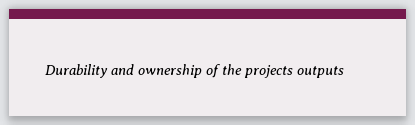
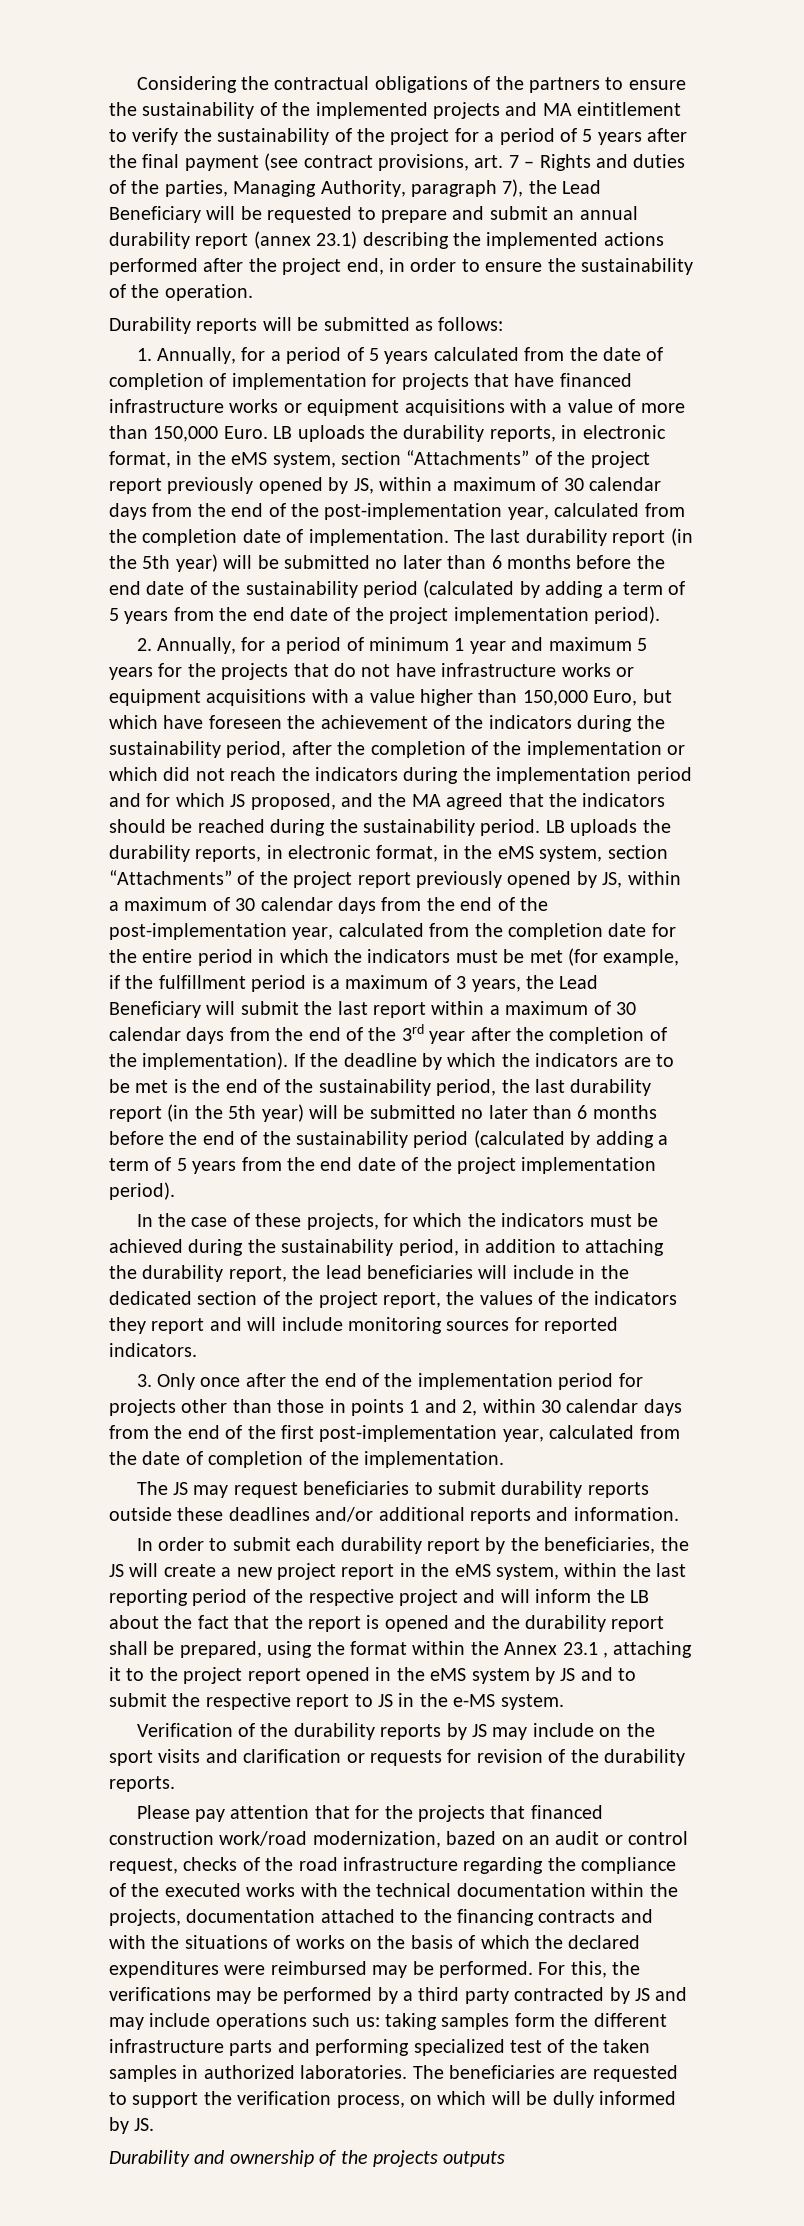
+ Considering the contractual obligations of the partners to ensure the sustainability of the implemented projects and MA eintitlement to verify the sustainability of the project for a period of 5 years after the final payment (see contract provisions, art. 7 – Rights and duties of the parties, Managing Authority, paragraph 7), the Lead Beneficiary will be requested to prepare and submit an annual durability report (annex 23.1) describing the implemented actions performed after the project end, in order to ensure the sustainability of the operation.
+ Durability reports will be submitted as follows:
+ 1. Annually, for a period of 5 years calculated from the date of completion of implementation for projects that have financed infrastructure works or equipment acquisitions with a value of more than 150,000 Euro. LB uploads the durability reports, in electronic format, in the eMS system, section “Attachments” of the project report previously opened by JS, within a maximum of 30 calendar days from the end of the post-implementation year, calculated from the completion date of implementation. The last durability report (in the 5th year) will be submitted no later than 6 months before the end date of the sustainability period (calculated by adding a term of 5 years from the end date of the project implementation period).
+ 2. Annually, for a period of minimum 1 year and maximum 5 years for the projects that do not have infrastructure works or equipment acquisitions with a value higher than 150,000 Euro, but which have foreseen the achievement of the indicators during the sustainability period, after the completion of the implementation or which did not reach the indicators during the implementation period and for which JS proposed, and the MA agreed that the indicators should be reached during the sustainability period. LB uploads the durability reports, in electronic format, in the eMS system, section “Attachments” of the project report previously opened by JS, within a maximum of 30 calendar days from the end of the post-implementation year, calculated from the completion date for the entire period in which the indicators must be met (for example, if the fulfillment period is a maximum of 3 years, the Lead Beneficiary will submit the last report within a maximum of 30 calendar days from the end of the 3rd year after the completion of the implementation). If the deadline by which the indicators are to be met is the end of the sustainability period, the last durability report (in the 5th year) will be submitted no later than 6 months before the end of the sustainability period (calculated by adding a term of 5 years from the end date of the project implementation period).
+ In the case of these projects, for which the indicators must be achieved during the sustainability period, in addition to attaching the durability report, the lead beneficiaries will include in the dedicated section of the project report, the values of the indicators they report and will include monitoring sources for reported indicators.
+ 3. Only once after the end of the implementation period for projects other than those in points 1 and 2, within 30 calendar days from the end of the first post-implementation year, calculated from the date of completion of the implementation.
+ The JS may request beneficiaries to submit durability reports outside these deadlines and/or additional reports and information.
+ In order to submit each durability report by the beneficiaries, the JS will create a new project report in the eMS system, within the last reporting period of the respective project and will inform the LB about the fact that the report is opened and the durability report shall be prepared, using the format within the Annex 23.1 , attaching it to the project report opened in the eMS system by JS and to submit the respective report to JS in the e-MS system.
+ Verification of the durability reports by JS may include on the sport visits and clarification or requests for revision of the durability reports.
+ Please pay attention that for the projects that financed construction work/road modernization, bazed on an audit or control request, checks of the road infrastructure regarding the compliance of the executed works with the technical documentation within the projects, documentation attached to the financing contracts and with the situations of works on the basis of which the declared expenditures were reimbursed may be performed. For this, the verifications may be performed by a third party contracted by JS and may include operations such us: taking samples form the different infrastructure parts and performing specialized test of the taken samples in authorized laboratories. The beneficiaries are requested to support the verification process, on which will be dully informed by JS.

